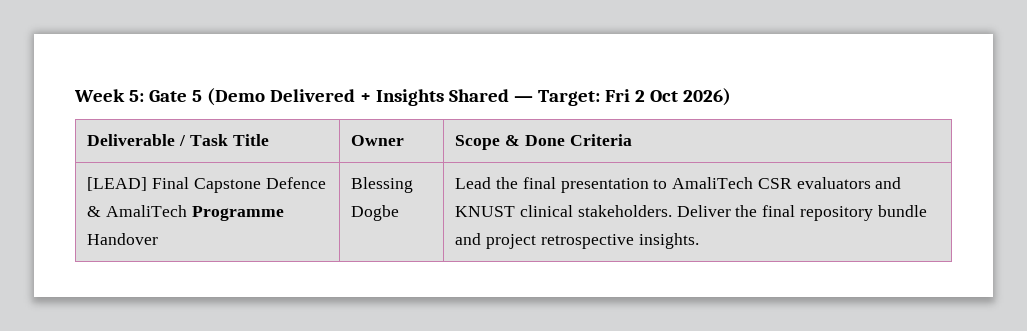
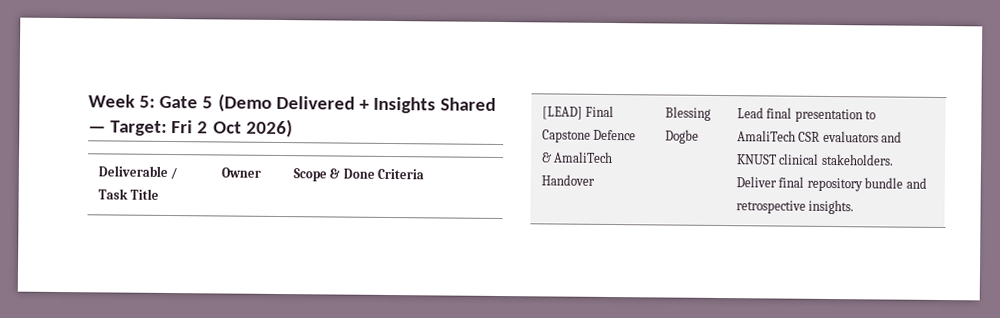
- [LEAD] Final Capstone Defence & AmaliTech Programme Handover | Blessing Dogbe | Lead the final presentation to AmaliTech CSR evaluators and KNUST clinical stakeholders. Deliver the final repository bundle and project retrospective insights.
+ [LEAD] Final Capstone Defence & AmaliTech Handover | Blessing Dogbe | Lead final presentation to AmaliTech CSR evaluators and KNUST clinical stakeholders. Deliver final repository bundle and retrospective insights.

